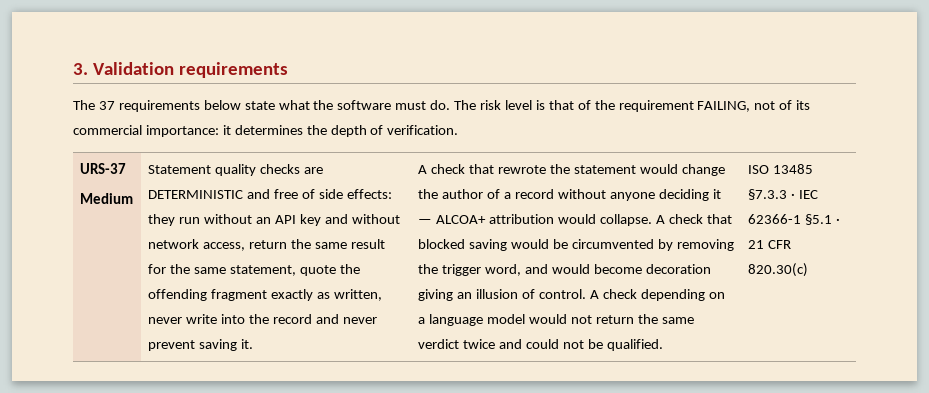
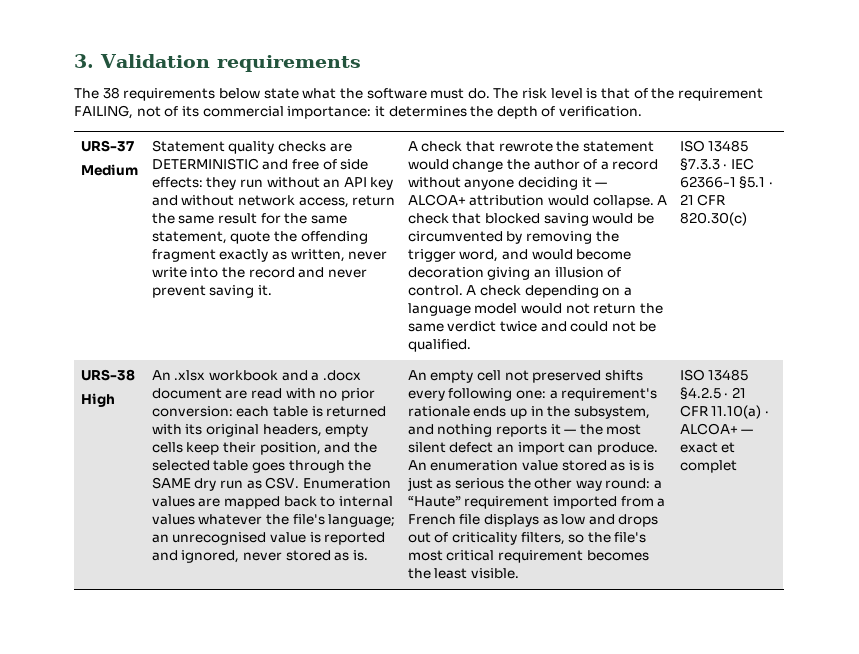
- The 37 requirements below state what the software must do.
+ The 38 requirements below state what the software must do.
+ URS-38
+ High | An .xlsx workbook and a .docx document are read with no prior conversion: each table is returned with its original headers, empty cells keep their position, and the selected table goes through the SAME dry run as CSV. Enumeration values are mapped back to internal values whatever the file's language; an unrecognised value is reported and ignored, never stored as is. | An empty cell not preserved shifts every following one: a requirement's rationale ends up in the subsystem, and nothing reports it — the most silent defect an import can produce. An enumeration value stored as is is just as serious the other way round: a “Haute” requirement imported from a French file displays as low and drops out of criticality filters, so the file's most critical requirement becomes the least visible. | ISO 13485 §4.2.5 · 21 CFR 11.10(a) · ALCOA+ — exact et complet

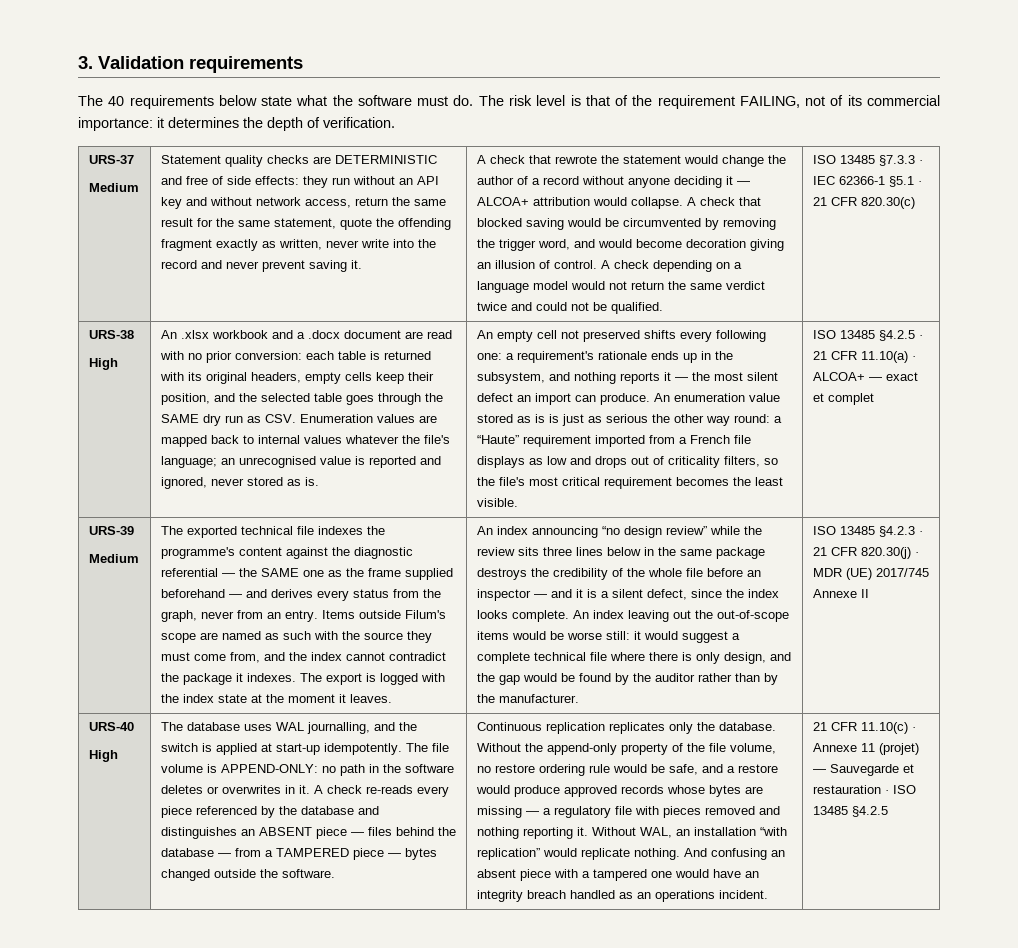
- The 38 requirements below state what the software must do.
+ The 40 requirements below state what the software must do.
+ URS-39
+ Medium | The exported technical file indexes the programme's content against the diagnostic referential — the SAME one as the frame supplied beforehand — and derives every status from the graph, never from an entry. Items outside Filum's scope are named as such with the source they must come from, and the index cannot contradict the package it indexes. The export is logged with the index state at the moment it leaves. | An index announcing “no design review” while the review sits three lines below in the same package destroys the credibility of the whole file before an inspector — and it is a silent defect, since the index looks complete. An index leaving out the out-of-scope items would be worse still: it would suggest a complete technical file where there is only design, and the gap would be found by the auditor rather than by the manufacturer. | ISO 13485 §4.2.3 · 21 CFR 820.30(j) · MDR (UE) 2017/745 Annexe II
+ URS-40
+ High | The database uses WAL journalling, and the switch is applied at start-up idempotently. The file volume is APPEND-ONLY: no path in the software deletes or overwrites in it. A check re-reads every piece referenced by the database and distinguishes an ABSENT piece — files behind the database — from a TAMPERED piece — bytes changed outside the software. | Continuous replication replicates only the database. Without the append-only property of the file volume, no restore ordering rule would be safe, and a restore would produce approved records whose bytes are missing — a regulatory file with pieces removed and nothing reporting it. Without WAL, an installation “with replication” would replicate nothing. And confusing an absent piece with a tampered one would have an integrity breach handled as an operations incident. | 21 CFR 11.10(c) · Annexe 11 (projet) — Sauvegarde et restauration · ISO 13485 §4.2.5

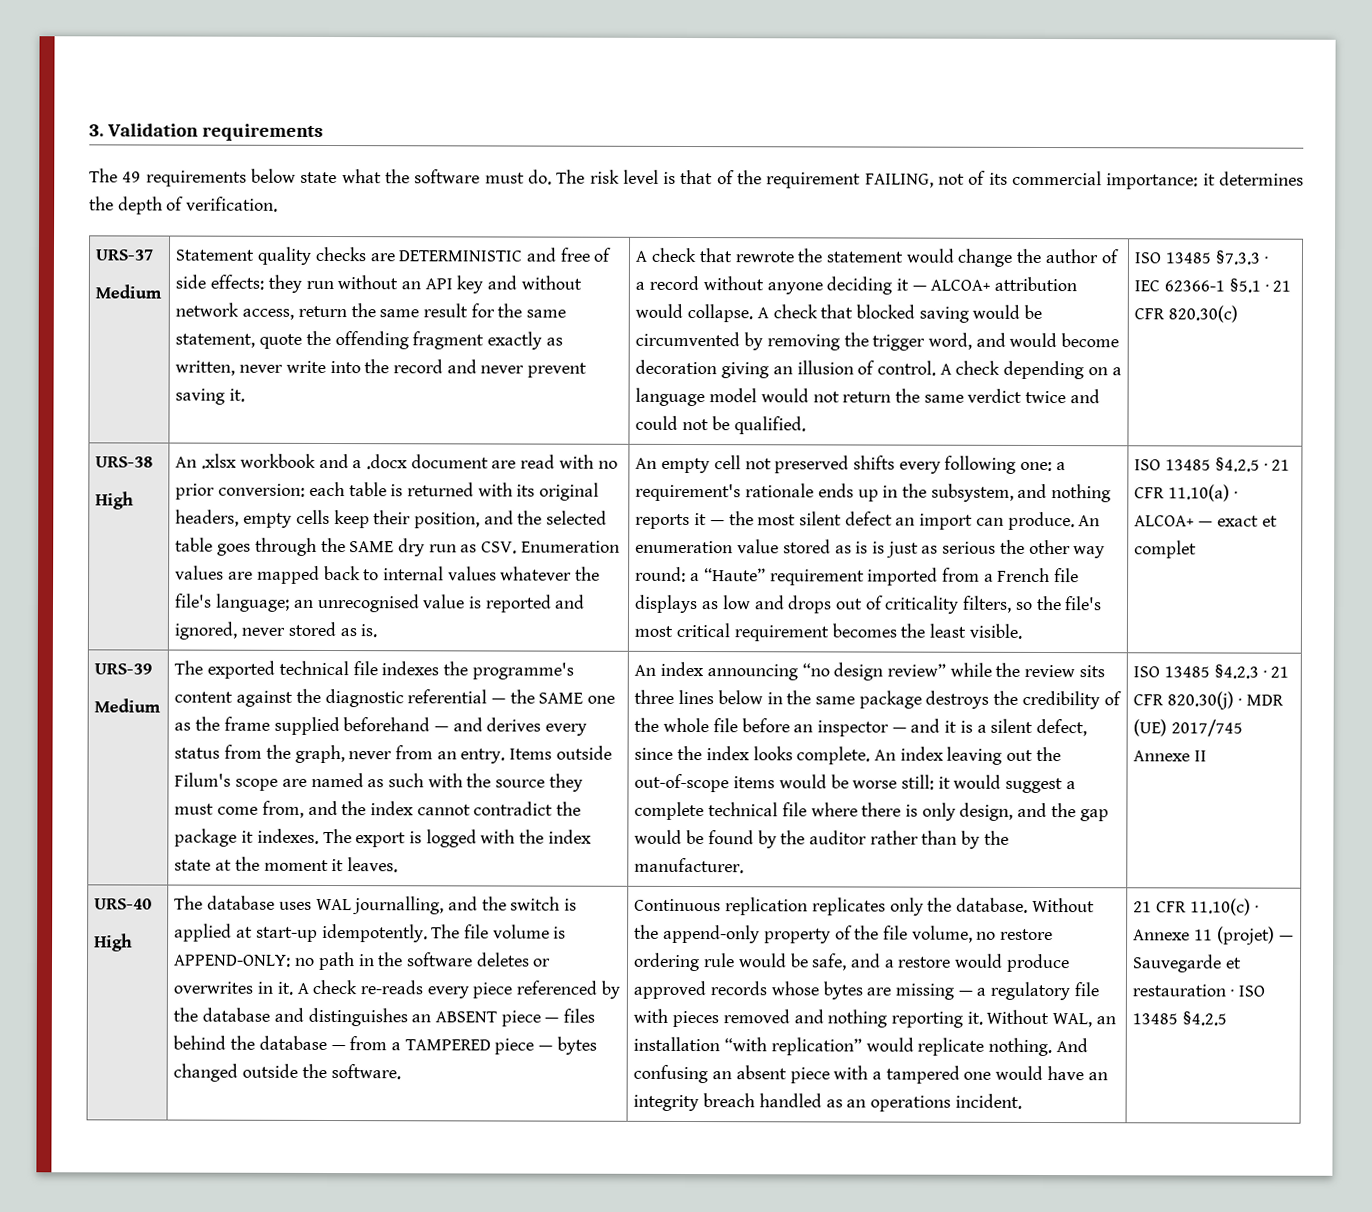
- The 40 requirements below state what the software must do.
+ The 49 requirements below state what the software must do.

